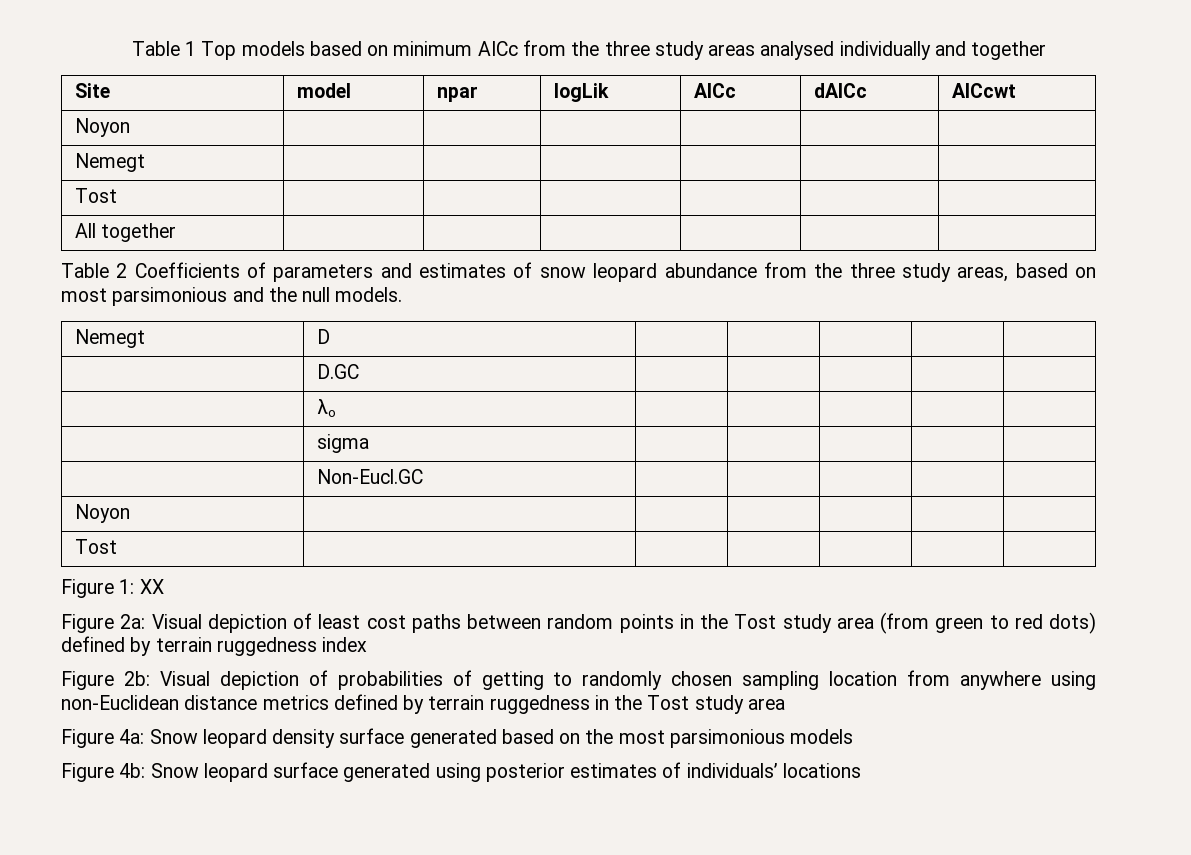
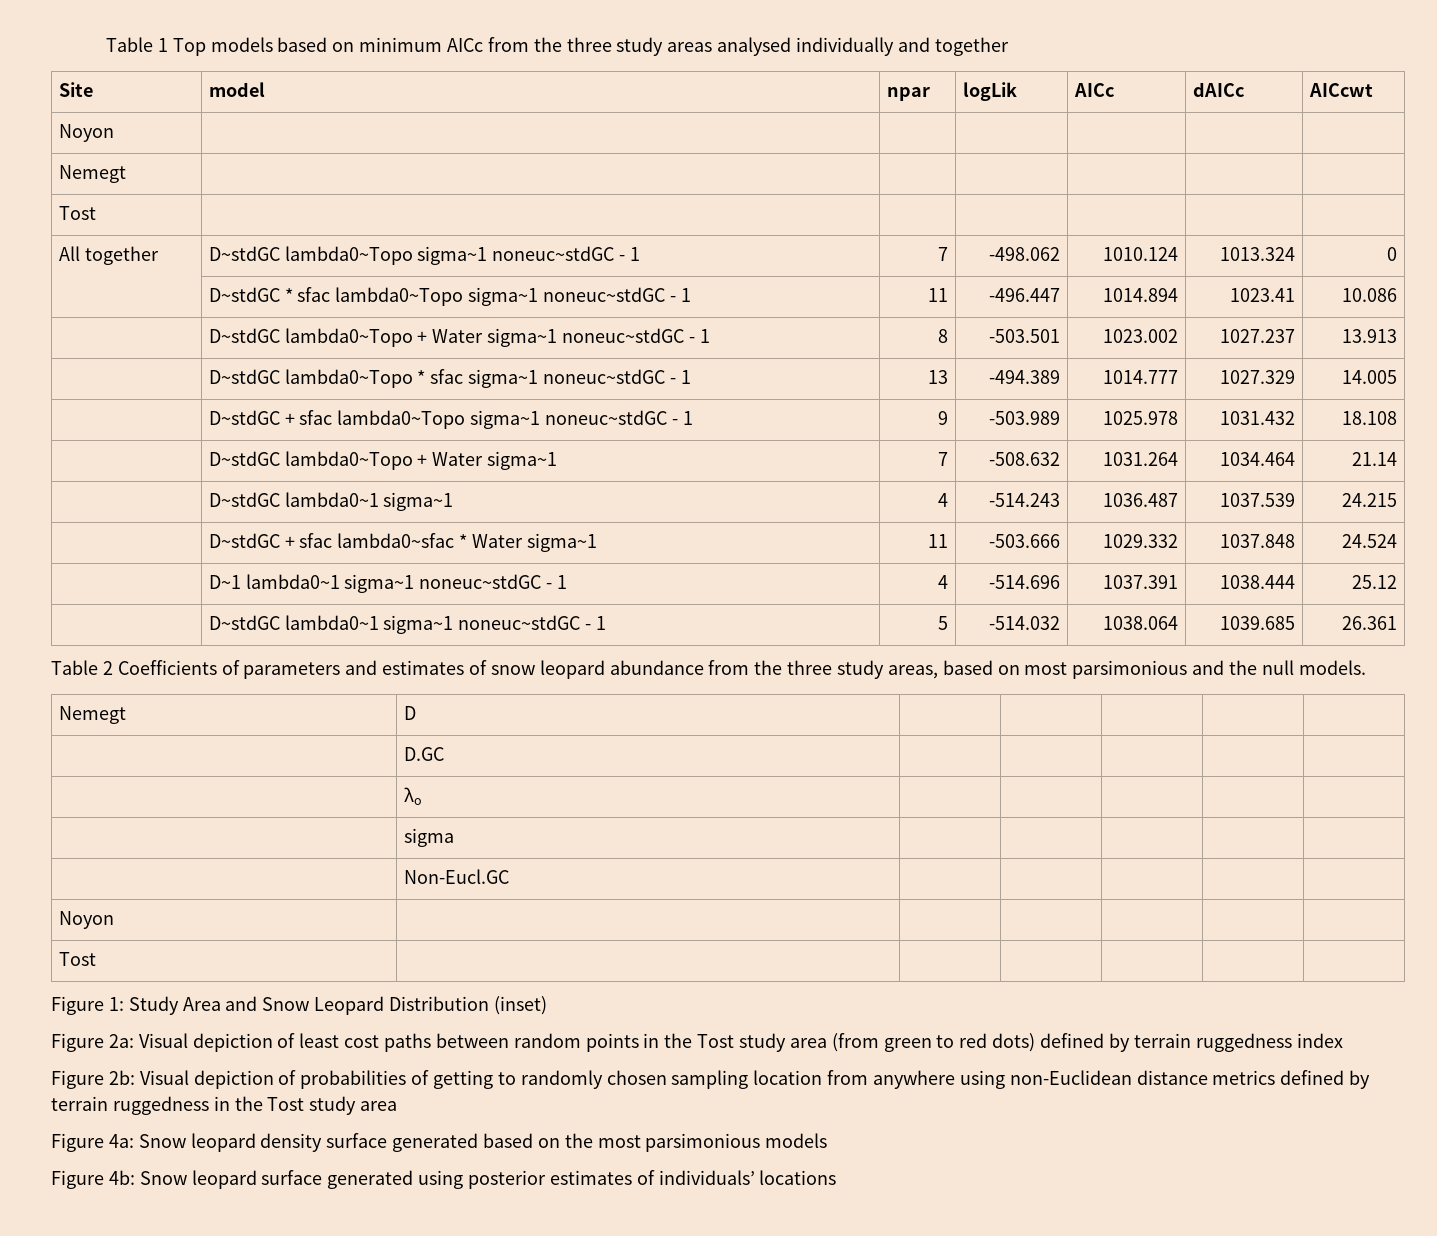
- All together | | | | | |
+ All together | D~stdGC lambda0~Topo sigma~1 noneuc~stdGC - 1 | 7 | -498.062 | 1010.124 | 1013.324 | 0
+ | D~stdGC * sfac lambda0~Topo sigma~1 noneuc~stdGC - 1 | 11 | -496.447 | 1014.894 | 1023.41 | 10.086
+ | D~stdGC lambda0~Topo + Water sigma~1 noneuc~stdGC - 1 | 8 | -503.501 | 1023.002 | 1027.237 | 13.913
+ | D~stdGC lambda0~Topo * sfac sigma~1 noneuc~stdGC - 1 | 13 | -494.389 | 1014.777 | 1027.329 | 14.005
+ | D~stdGC + sfac lambda0~Topo sigma~1 noneuc~stdGC - 1 | 9 | -503.989 | 1025.978 | 1031.432 | 18.108
+ | D~stdGC lambda0~Topo + Water sigma~1 | 7 | -508.632 | 1031.264 | 1034.464 | 21.14
+ | D~stdGC lambda0~1 sigma~1 | 4 | -514.243 | 1036.487 | 1037.539 | 24.215
+ | D~stdGC + sfac lambda0~sfac * Water sigma~1 | 11 | -503.666 | 1029.332 | 1037.848 | 24.524
+ | D~1 lambda0~1 sigma~1 noneuc~stdGC - 1 | 4 | -514.696 | 1037.391 | 1038.444 | 25.12
+ | D~stdGC lambda0~1 sigma~1 noneuc~stdGC - 1 | 5 | -514.032 | 1038.064 | 1039.685 | 26.361
- Figure 1: XX
+ Figure 1: Study Area and Snow Leopard Distribution (inset)

